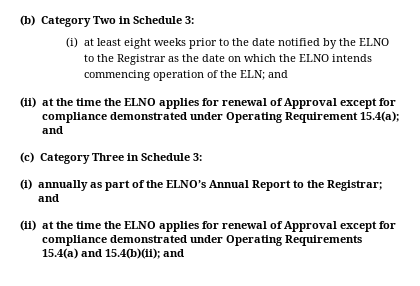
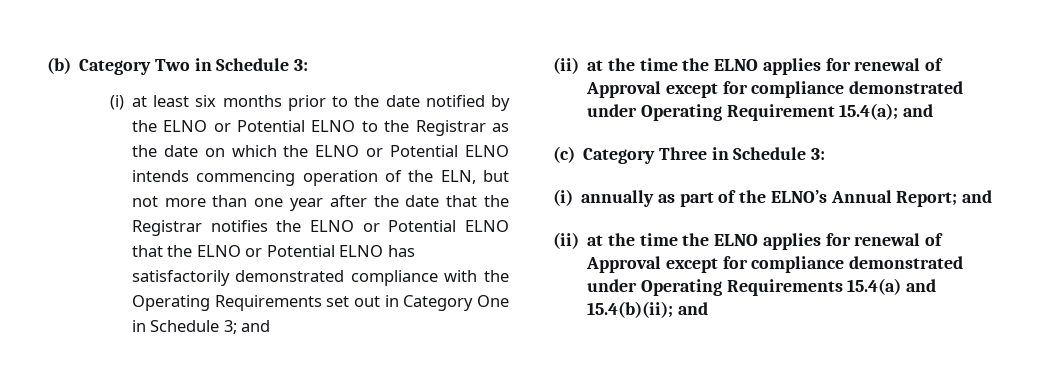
- (i) at least eight weeks prior to the date notified by the ELNO to the Registrar as the date on which the ELNO intends commencing operation of the ELN; and
+ (i) at least six months prior to the date notified by the ELNO or Potential ELNO to the Registrar as the date on which the ELNO or Potential ELNO intends commencing operation of the ELN, but not more than one year after the date that the Registrar notifies the ELNO or Potential ELNO that the ELNO or Potential ELNO has satisfactorily demonstrated compliance with the Operating Requirements set out in Category One in Schedule 3; and
- (i) annually as part of the ELNO’s Annual Report to the Registrar; and
+ (i) annually as part of the ELNO’s Annual Report; and

